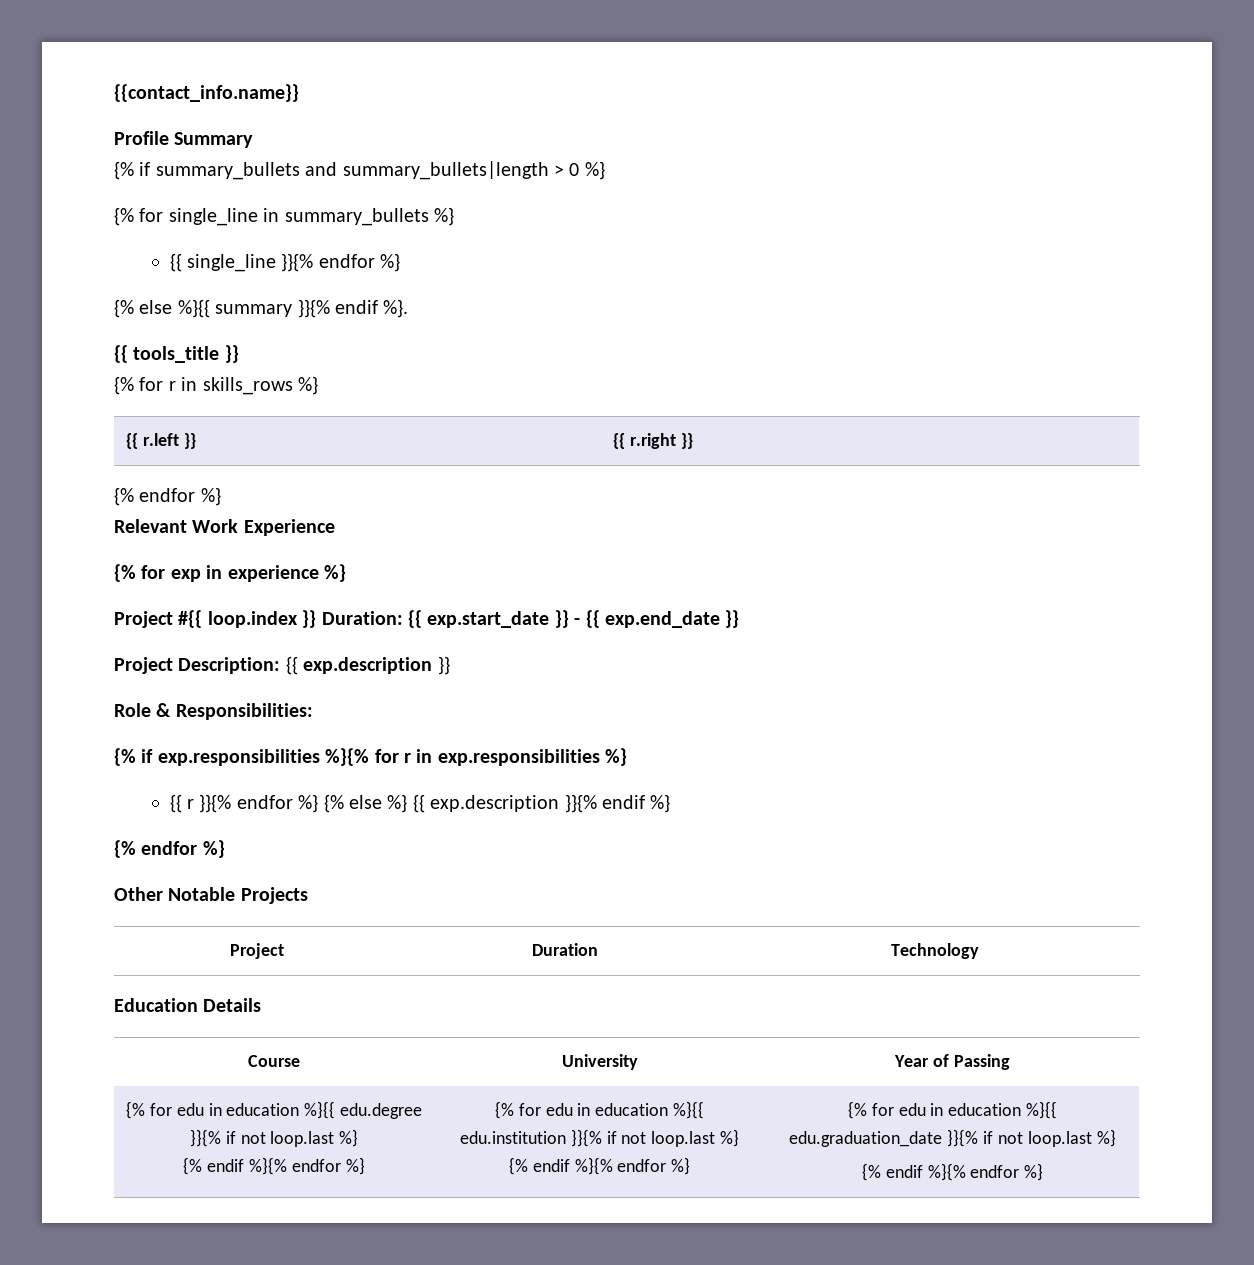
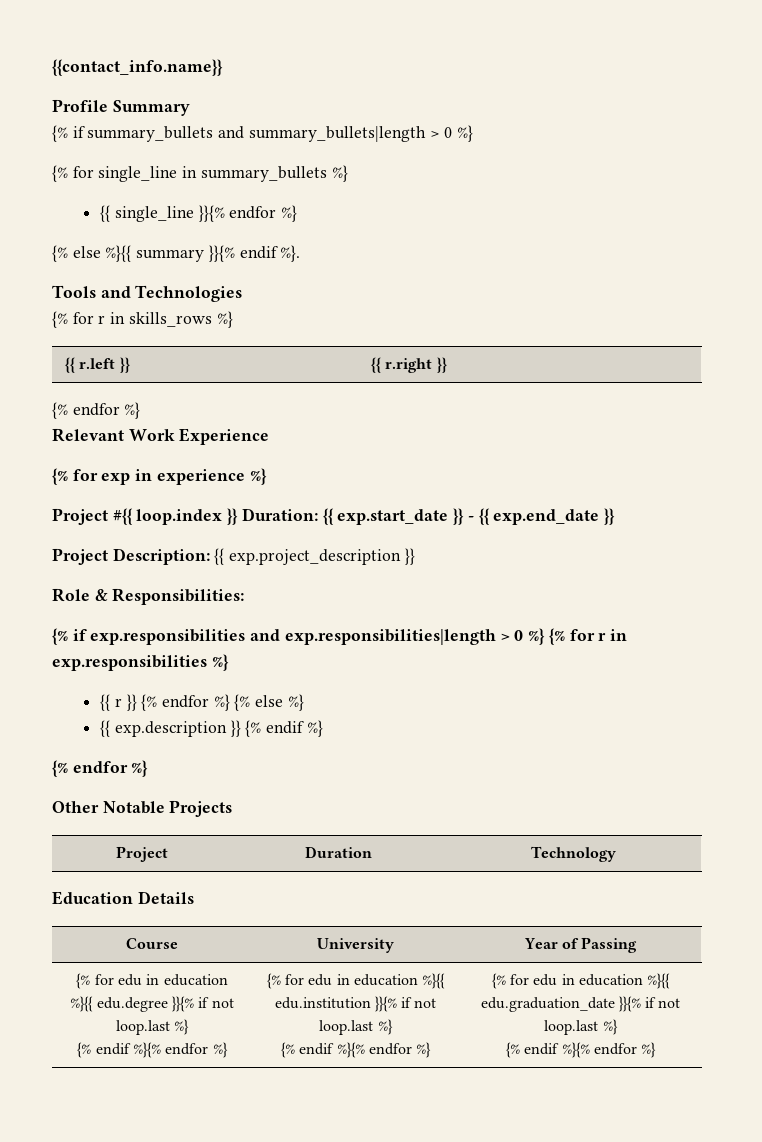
- {{ tools_title }}
+ Tools and Technologies
- Project Description: {{ exp.description }}
+ Project Description: {{ exp.project_description }}
- {% if exp.responsibilities %}{% for r in exp.responsibilities %}
+ {% if exp.responsibilities and exp.responsibilities|length > 0 %} {% for r in exp.responsibilities %}
- {{ r }}{% endfor %} {% else %} {{ exp.description }}{% endif %}
+ {{ r }} {% endfor %} {% else %}
+ {{ exp.description }} {% endif %}

